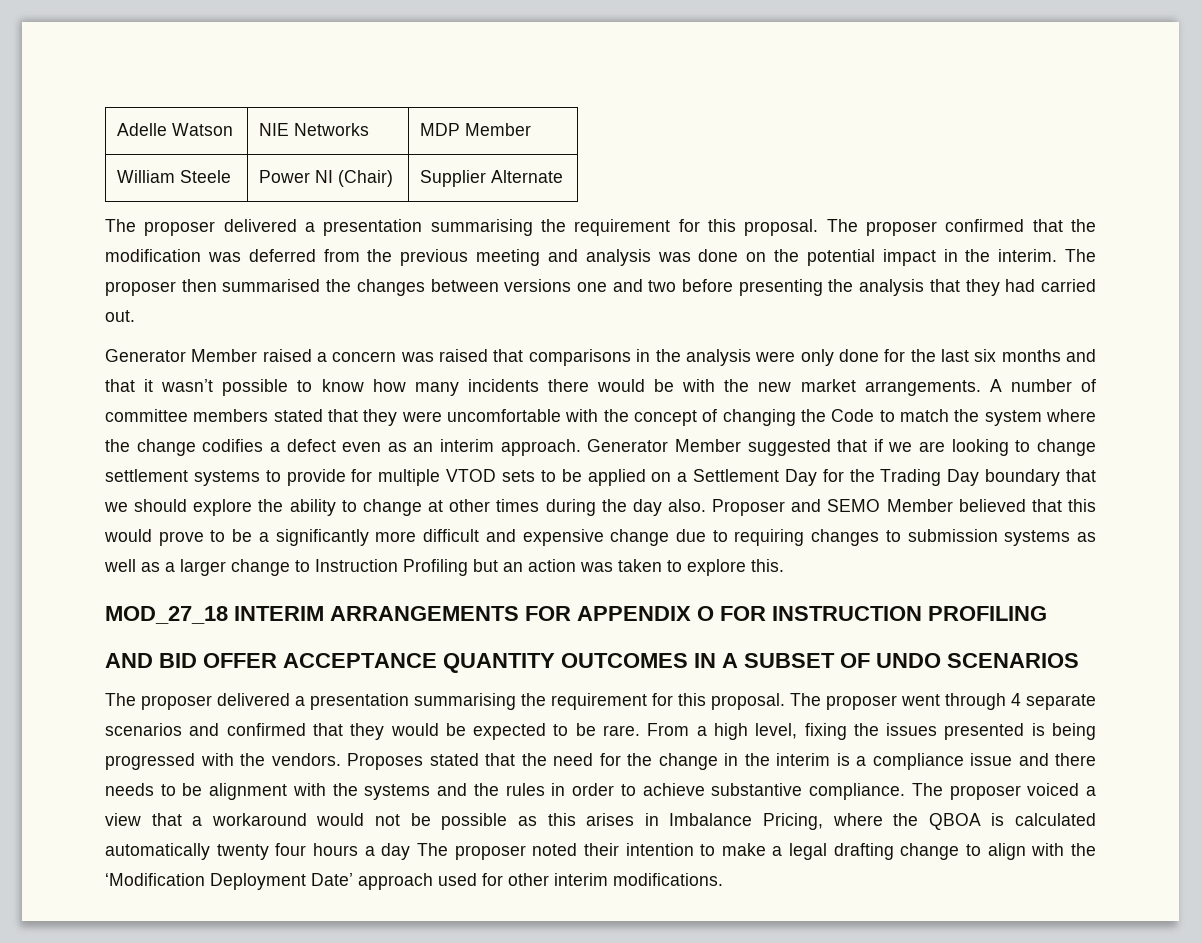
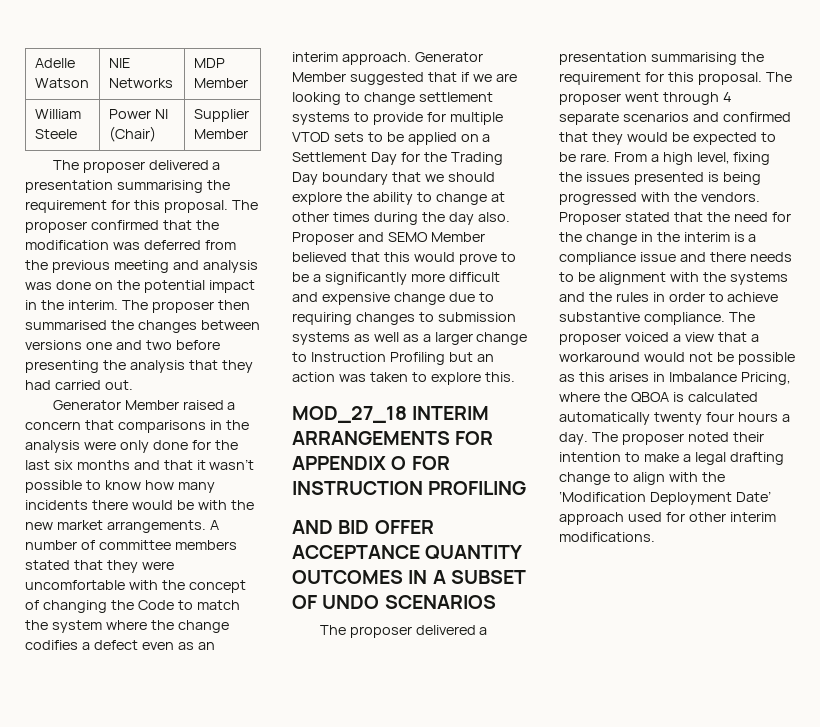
- William Steele | Power NI (Chair) | Supplier Alternate
+ William Steele | Power NI (Chair) | Supplier Member
- Generator Member raised a concern was raised that comparisons in the analysis were only done for the last six months and that it wasn’t possible to know how many incidents there would be with the new market arrangements.
+ Generator Member raised a concern that comparisons in the analysis were only done for the last six months and that it wasn’t possible to know how many incidents there would be with the new market arrangements.
- Proposes stated that the need for the change in the interim is a compliance issue and there needs to be alignment with the systems and the rules in order to achieve substantive compliance.
+ Proposer stated that the need for the change in the interim is a compliance issue and there needs to be alignment with the systems and the rules in order to achieve substantive compliance.
- The proposer voiced a view that a workaround would not be possible as this arises in Imbalance Pricing, where the QBOA is calculated automatically twenty four hours a day The proposer noted their intention to make a legal drafting change to align with the ‘Modification Deployment Date’ approach used for other interim modifications.
+ The proposer voiced a view that a workaround would not be possible as this arises in Imbalance Pricing, where the QBOA is calculated automatically twenty four hours a day. The proposer noted their intention to make a legal drafting change to align with the ‘Modification Deployment Date’ approach used for other interim modifications.

